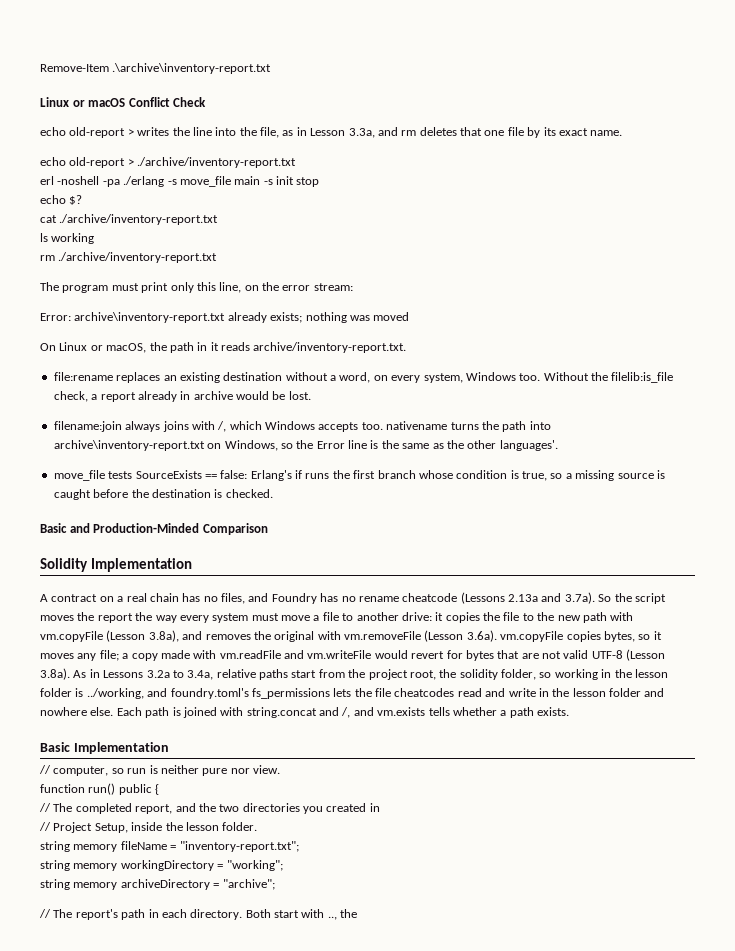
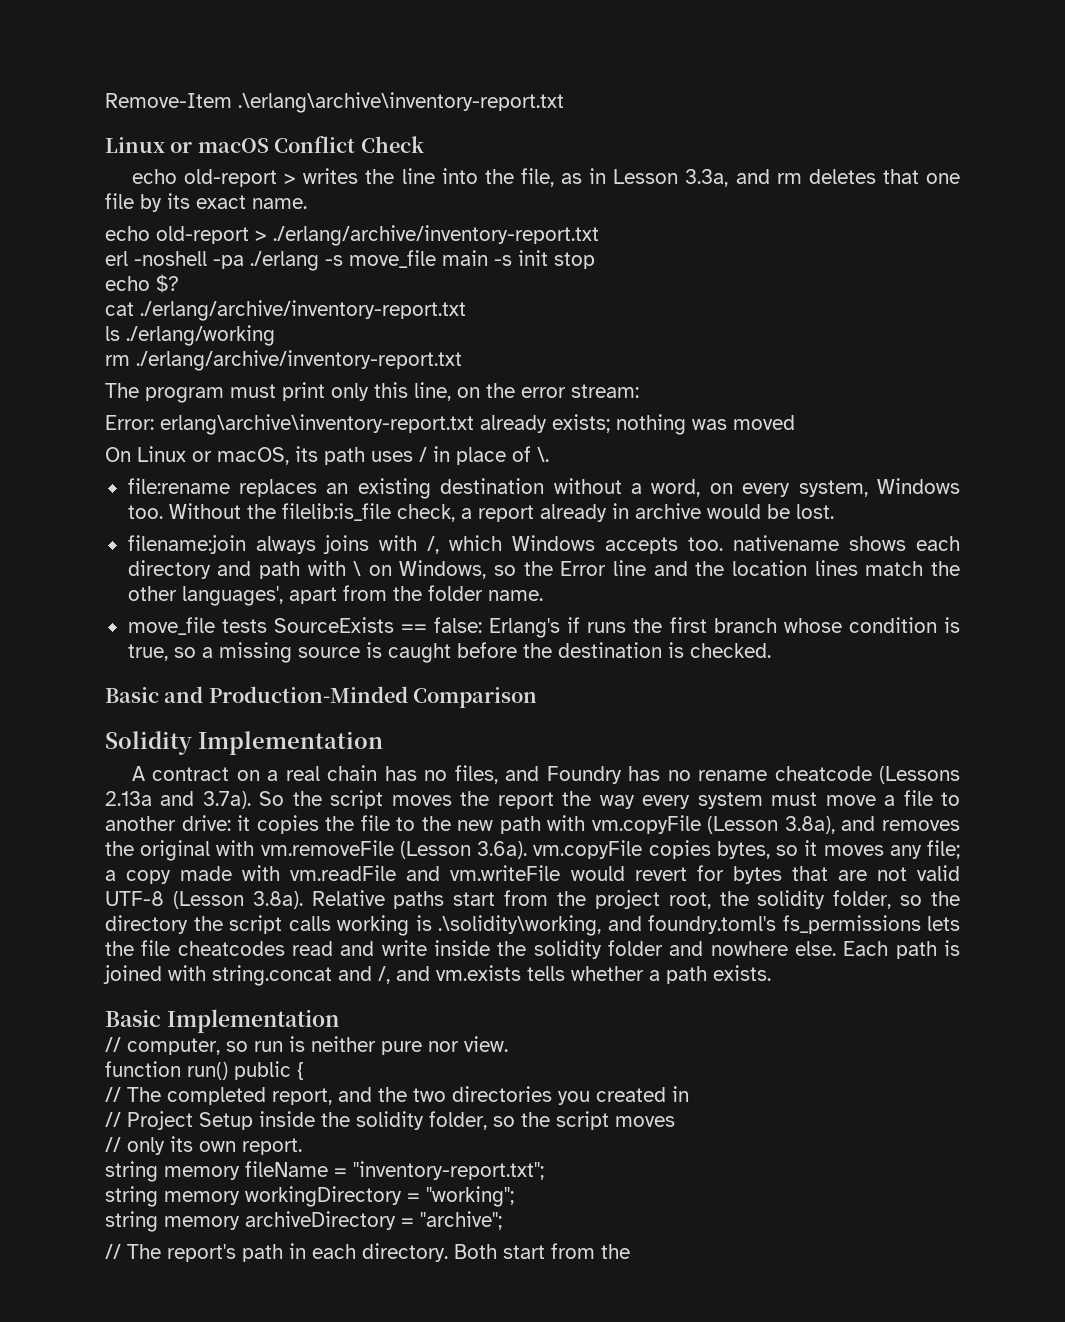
- Remove-Item .\archive\inventory-report.txt
+ Remove-Item .\erlang\archive\inventory-report.txt
- echo old-report > ./archive/inventory-report.txt
+ echo old-report > ./erlang/archive/inventory-report.txt
- cat ./archive/inventory-report.txt
+ cat ./erlang/archive/inventory-report.txt
- ls working
- rm ./archive/inventory-report.txt
+ ls ./erlang/working
+ rm ./erlang/archive/inventory-report.txt
- Error: archive\inventory-report.txt already exists; nothing was moved
+ Error: erlang\archive\inventory-report.txt already exists; nothing was moved
- On Linux or macOS, the path in it reads archive/inventory-report.txt.
+ On Linux or macOS, its path uses / in place of \.
- filename:join always joins with /, which Windows accepts too. nativename turns the path into archive\inventory-report.txt on Windows, so the Error line is the same as the other languages'.
+ filename:join always joins with /, which Windows accepts too. nativename shows each directory and path with \ on Windows, so the Error line and the location lines match the other languages', apart from the folder name.
- a copy made with vm.readFile and vm.writeFile would revert for bytes that are not valid UTF-8 (Lesson 3.8a). As in Lessons 3.2a to 3.4a, relative paths start from the project root, the solidity folder, so working in the lesson folder is ../working, and foundry.toml's fs_permissions lets the file cheatcodes read and write in the lesson folder and nowhere else.
+ a copy made with vm.readFile and vm.writeFile would revert for bytes that are not valid UTF-8 (Lesson 3.8a). Relative paths start from the project root, the solidity folder, so the directory the script calls working is .\solidity\working, and foundry.toml's fs_permissions lets the file cheatcodes read and write inside the solidity folder and nowhere else.
- // Project Setup, inside the lesson folder.
+ // Project Setup inside the solidity folder, so the script moves
+ // only its own report.
- Both start with .., the
+ Both start from the

